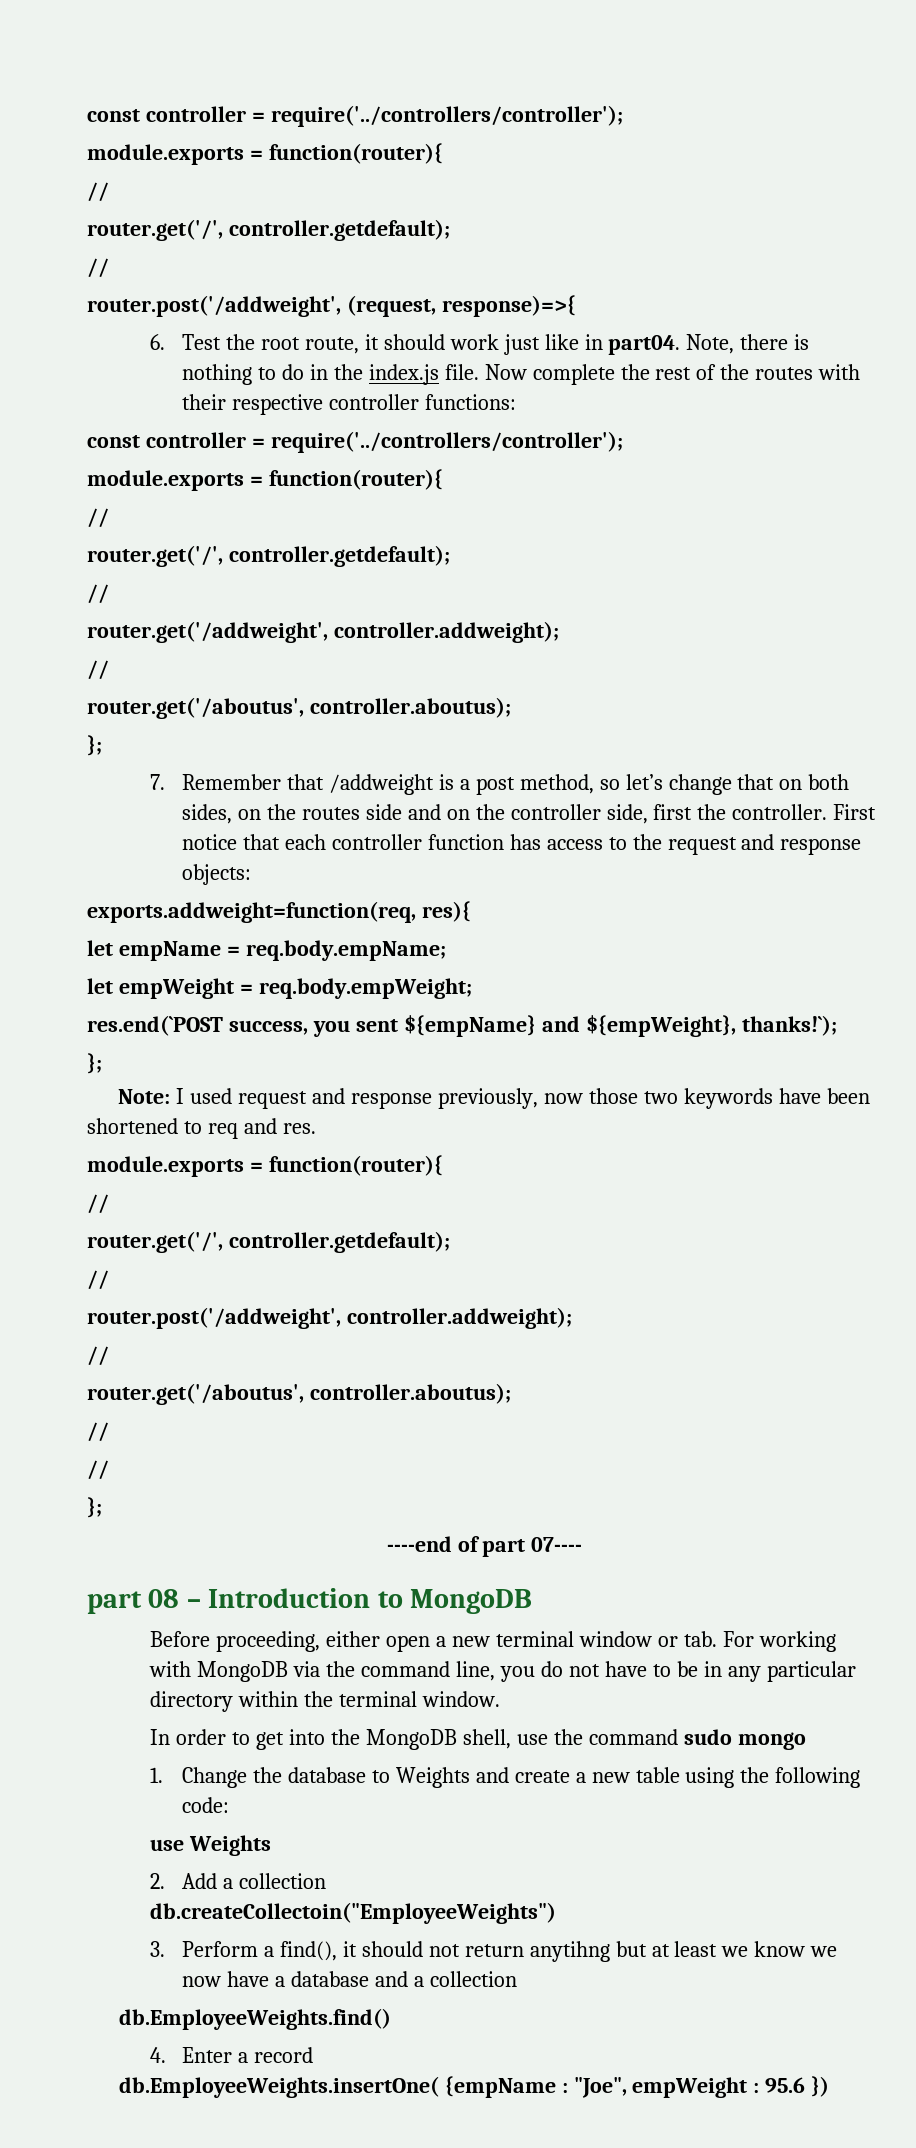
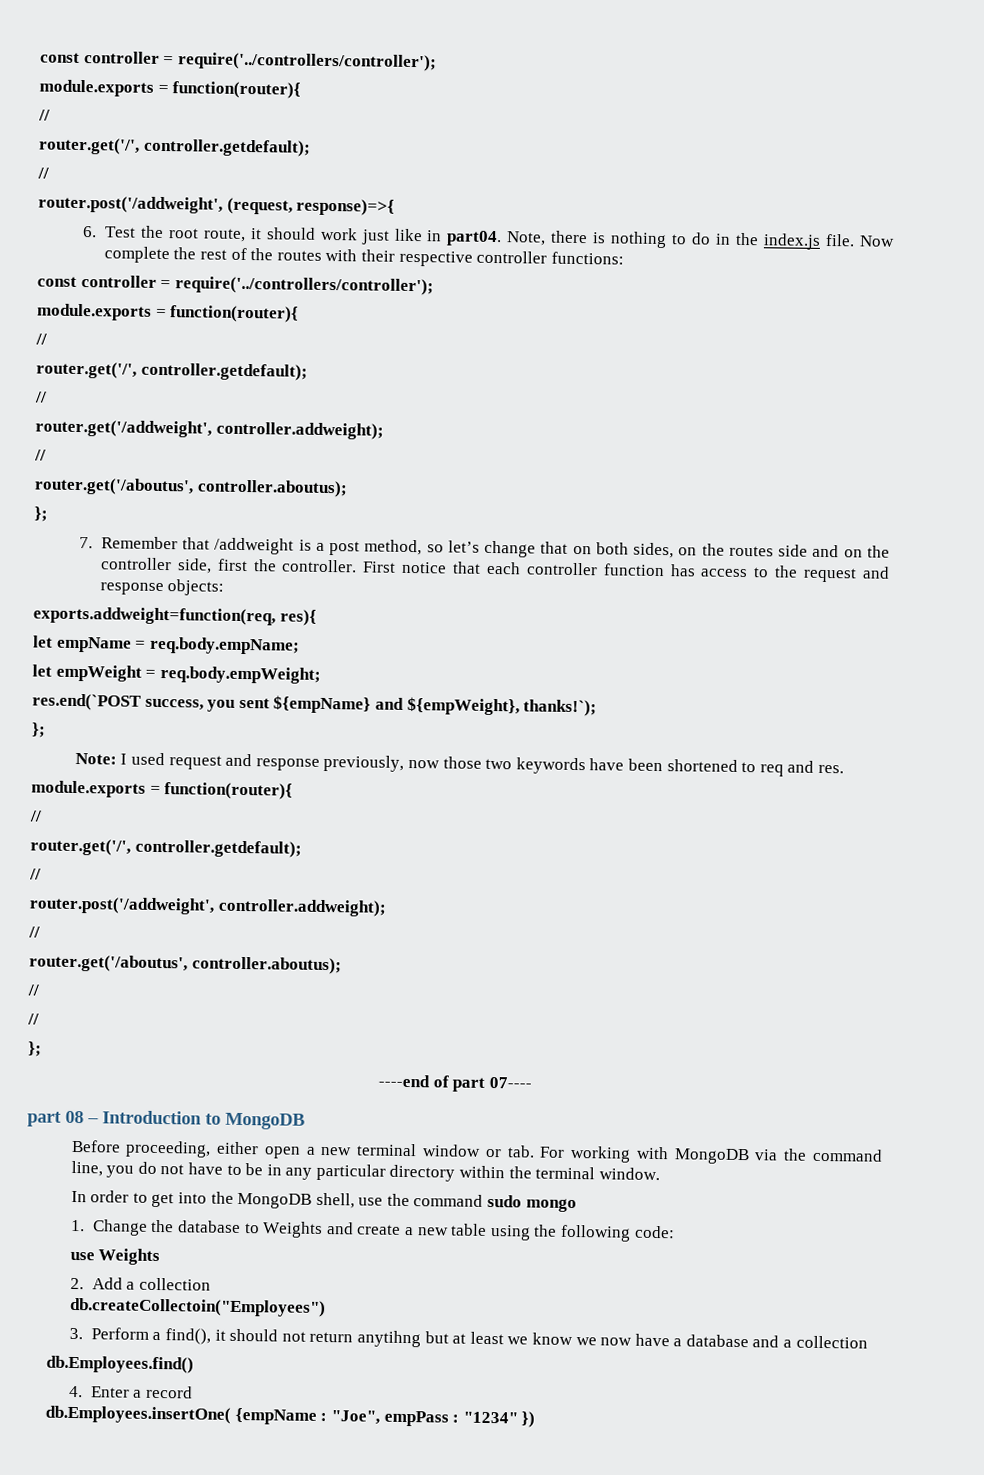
- db.createCollectoin("EmployeeWeights")
+ db.createCollectoin("Employees")
- db.EmployeeWeights.find()
+ db.Employees.find()
- db.EmployeeWeights.insertOne( {empName : "Joe", empWeight : 95.6 })
+ db.Employees.insertOne( {empName : "Joe", empPass : "1234" })

